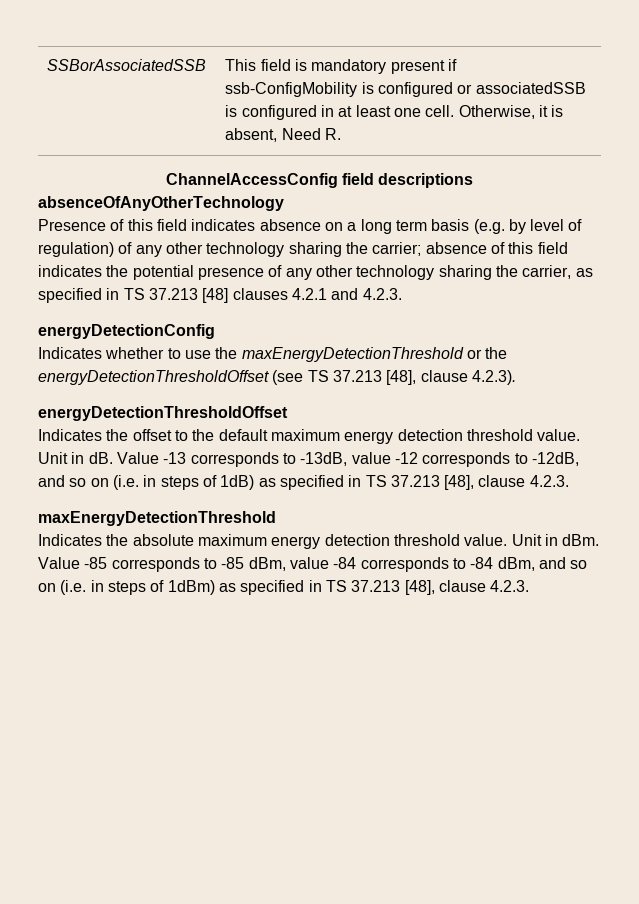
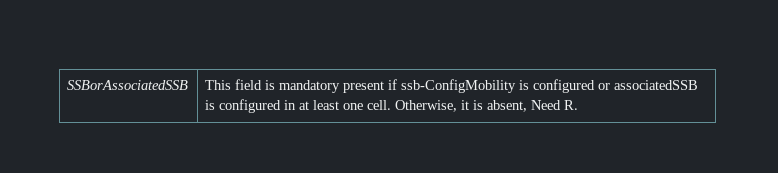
- ChannelAccessConfig field descriptions
- absenceOfAnyOtherTechnology
- Presence of this field indicates absence on a long term basis (e.g. by level of regulation) of any other technology sharing the carrier; absence of this field indicates the potential presence of any other technology sharing the carrier, as specified in TS 37.213 [48] clauses 4.2.1 and 4.2.3.
- energyDetectionConfig
- Indicates whether to use the maxEnergyDetectionThreshold or the energyDetectionThresholdOffset (see TS 37.213 [48], clause 4.2.3).
- energyDetectionThresholdOffset
- Indicates the offset to the default maximum energy detection threshold value. Unit in dB. Value -13 corresponds to -13dB, value -12 corresponds to -12dB, and so on (i.e. in steps of 1dB) as specified in TS 37.213 [48], clause 4.2.3.
- maxEnergyDetectionThreshold
- Indicates the absolute maximum energy detection threshold value. Unit in dBm. Value -85 corresponds to -85 dBm, value -84 corresponds to -84 dBm, and so on (i.e. in steps of 1dBm) as specified in TS 37.213 [48], clause 4.2.3.

